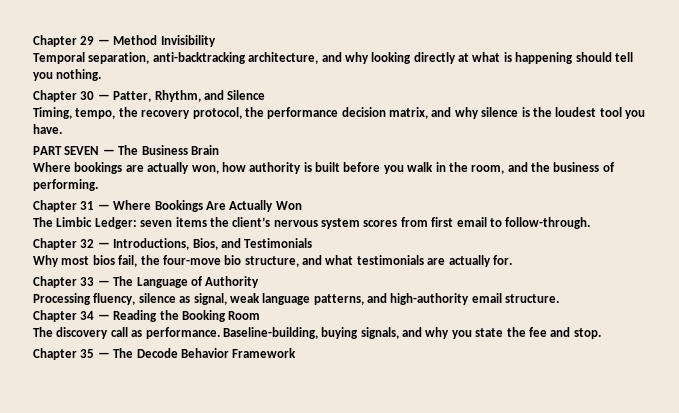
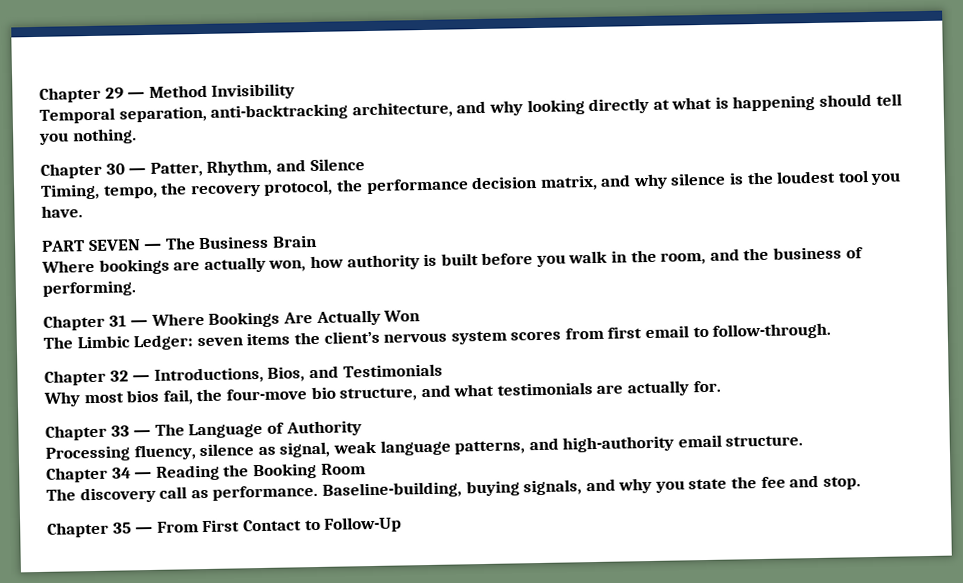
- Chapter 35 — The Decode Behavior Framework
+ Chapter 35 — From First Contact to Follow-Up

